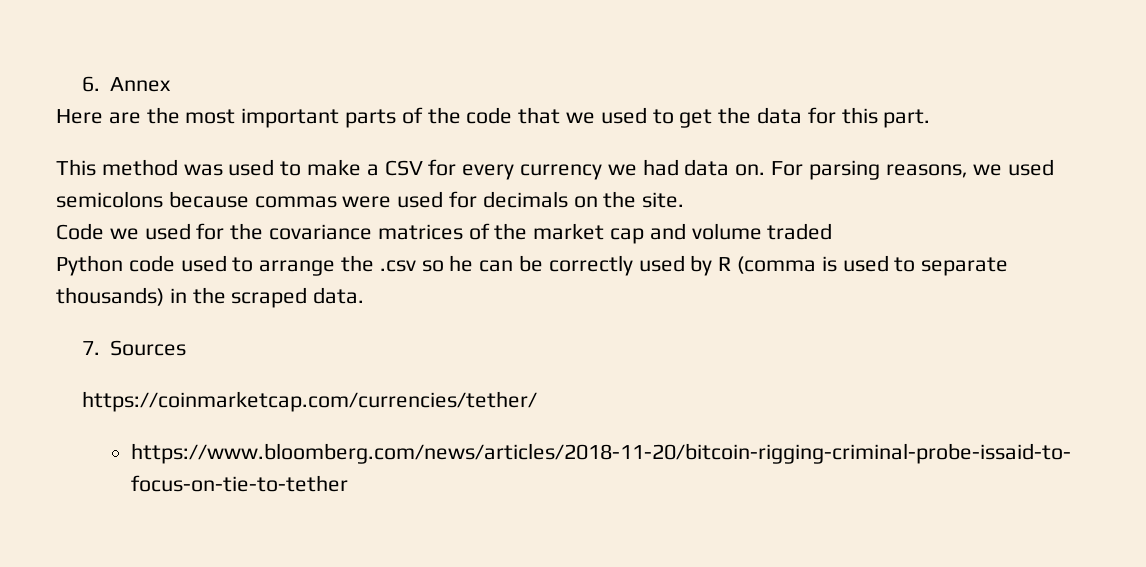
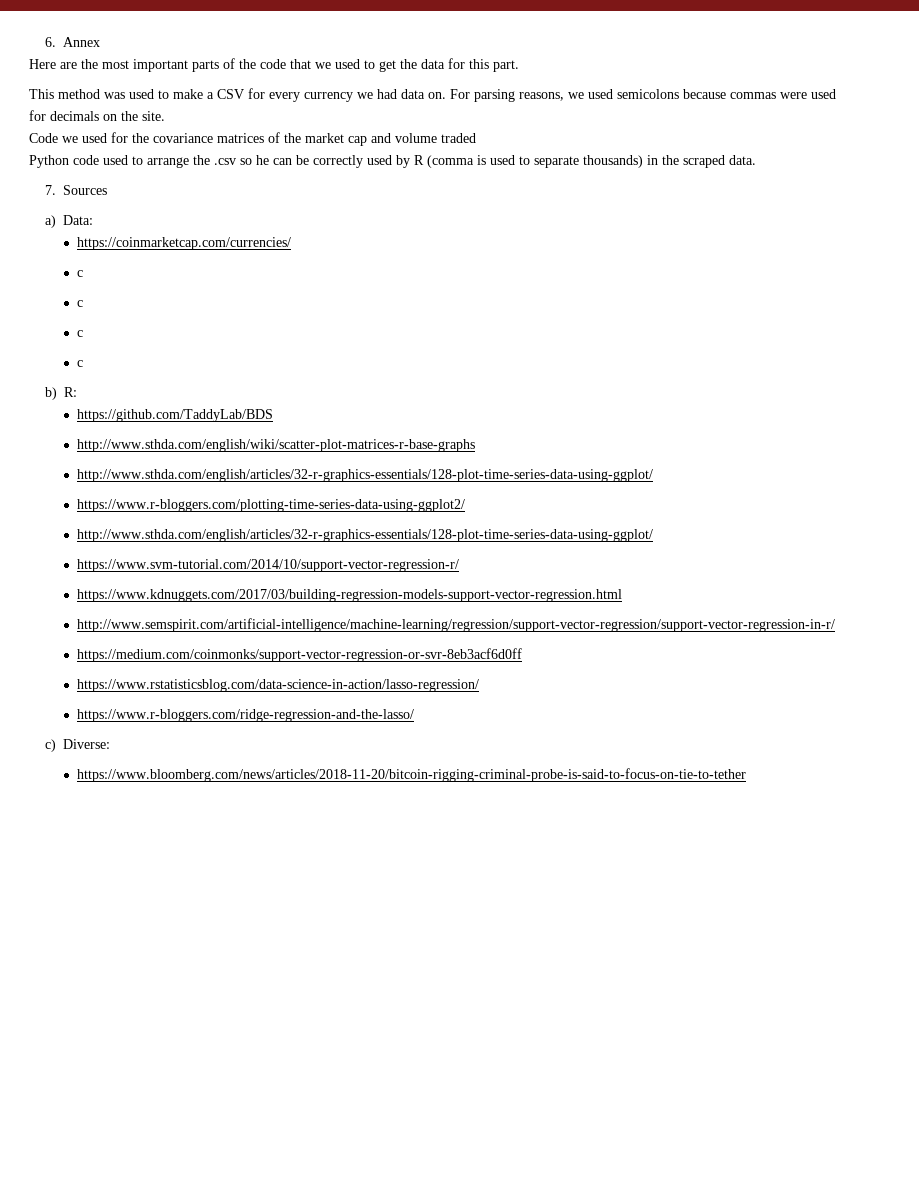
- https://coinmarketcap.com/currencies/tether/
- https://www.bloomberg.com/news/articles/2018-11-20/bitcoin-rigging-criminal-probe-issaid-to- focus-on-tie-to-tether
+ a) Data:
+ https://coinmarketcap.com/currencies/
+ c
+ c
+ c
+ c
+ b) R:
+ https://github.com/TaddyLab/BDS
+ http://www.sthda.com/english/wiki/scatter-plot-matrices-r-base-graphs
+ http://www.sthda.com/english/articles/32-r-graphics-essentials/128-plot-time-series-data-using-ggplot/
+ https://www.r-bloggers.com/plotting-time-series-data-using-ggplot2/
+ http://www.sthda.com/english/articles/32-r-graphics-essentials/128-plot-time-series-data-using-ggplot/
+ https://www.svm-tutorial.com/2014/10/support-vector-regression-r/
+ https://www.kdnuggets.com/2017/03/building-regression-models-support-vector-regression.html
+ http://www.semspirit.com/artificial-intelligence/machine-learning/regression/support-vector-regression/support-vector-regression-in-r/
+ https://medium.com/coinmonks/support-vector-regression-or-svr-8eb3acf6d0ff
+ https://www.rstatisticsblog.com/data-science-in-action/lasso-regression/
+ https://www.r-bloggers.com/ridge-regression-and-the-lasso/
+ c) Diverse:
+ https://www.bloomberg.com/news/articles/2018-11-20/bitcoin-rigging-criminal-probe-is-said-to-focus-on-tie-to-tether

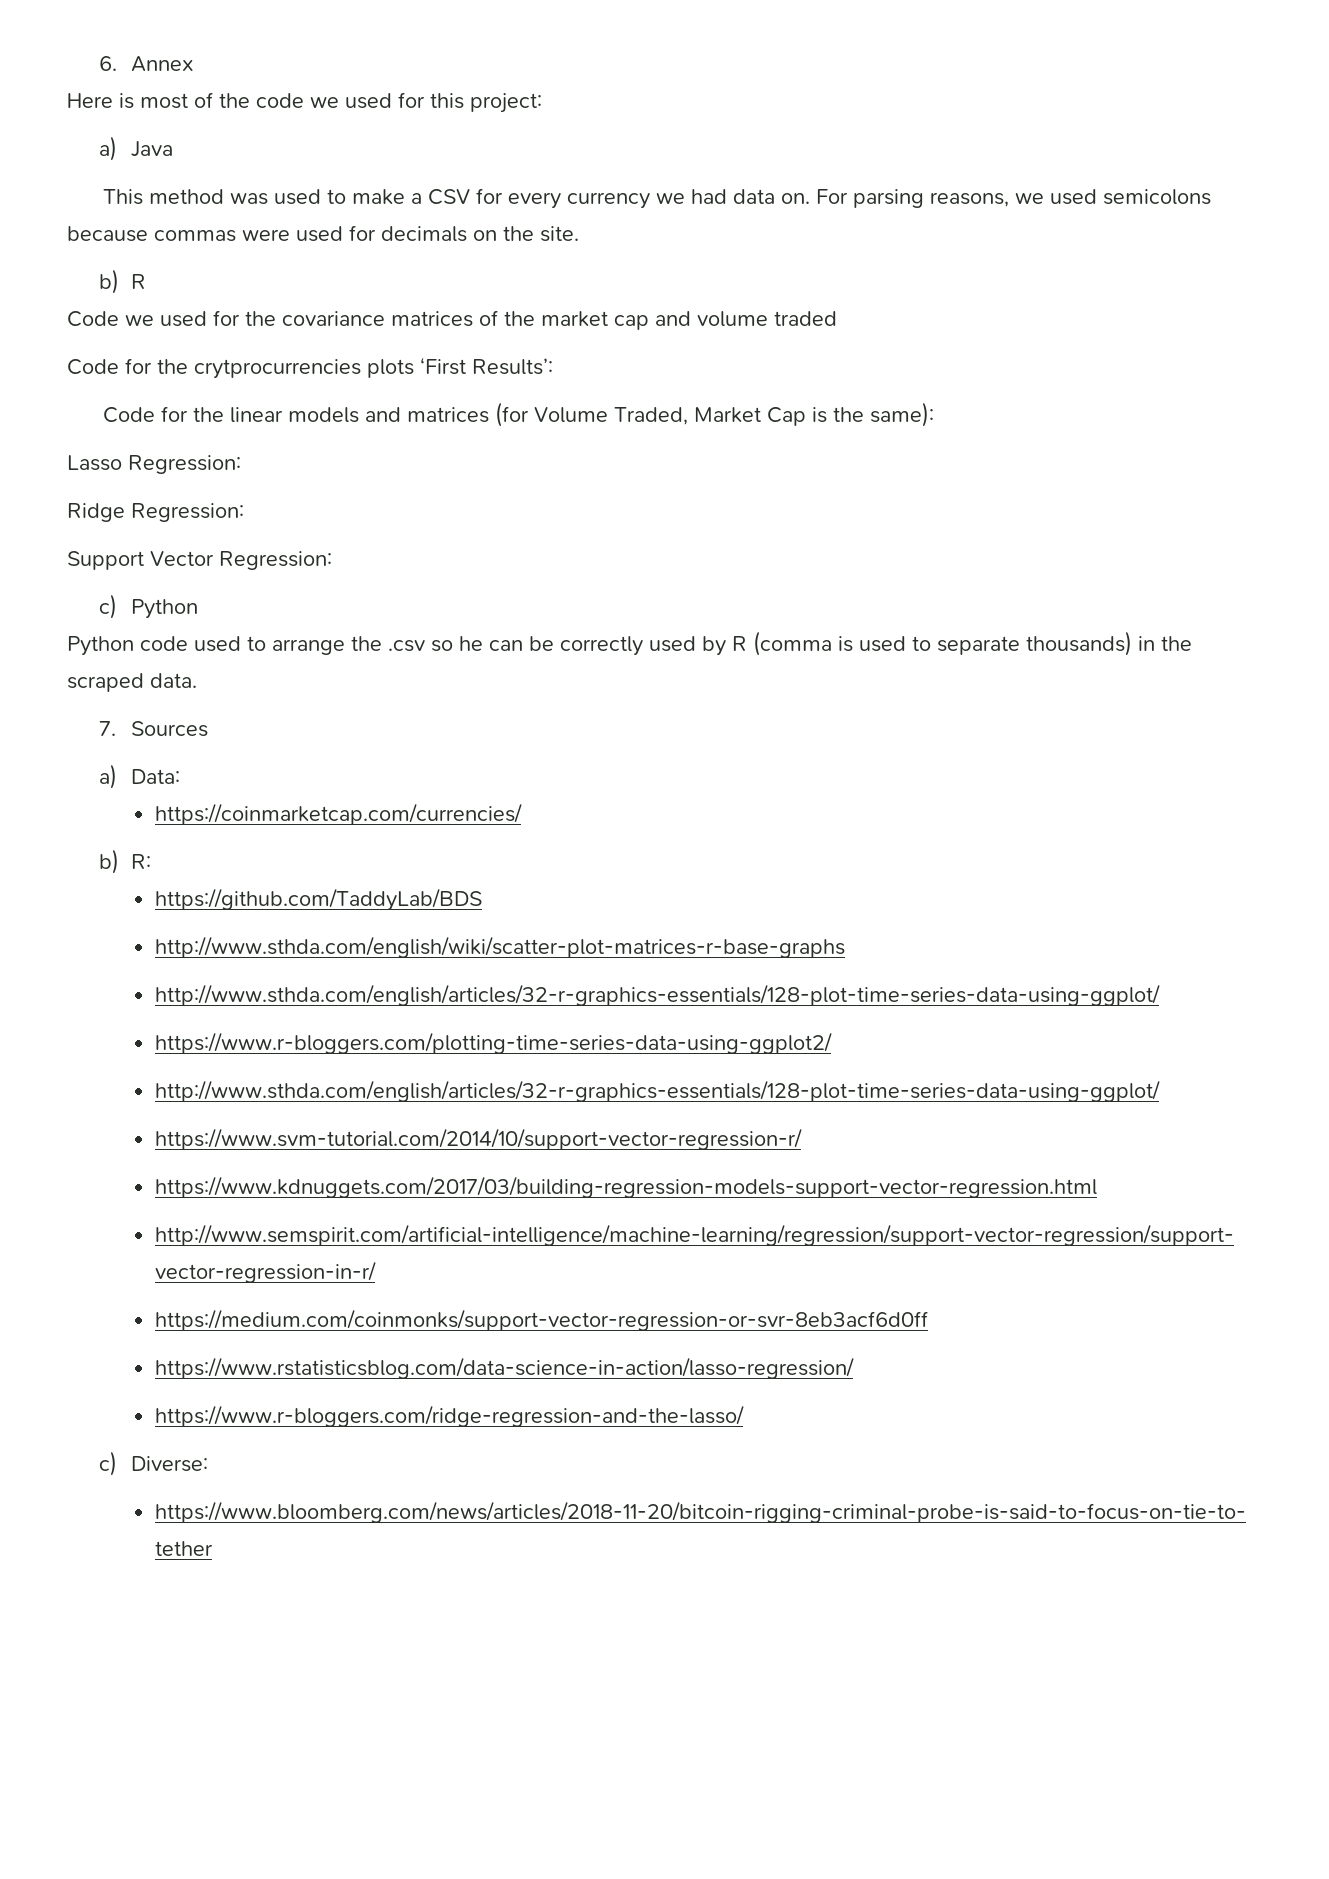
- Here are the most important parts of the code that we used to get the data for this part.
+ Here is most of the code we used for this project:
+ a) Java
+ b) R
+ Code for the crytprocurrencies plots ‘First Results’:
+ Code for the linear models and matrices (for Volume Traded, Market Cap is the same):
+ Lasso Regression:
+ Ridge Regression:
+ Support Vector Regression:
+ c) Python
  https://coinmarketcap.com/currencies/
- c
- c
- c
- c

